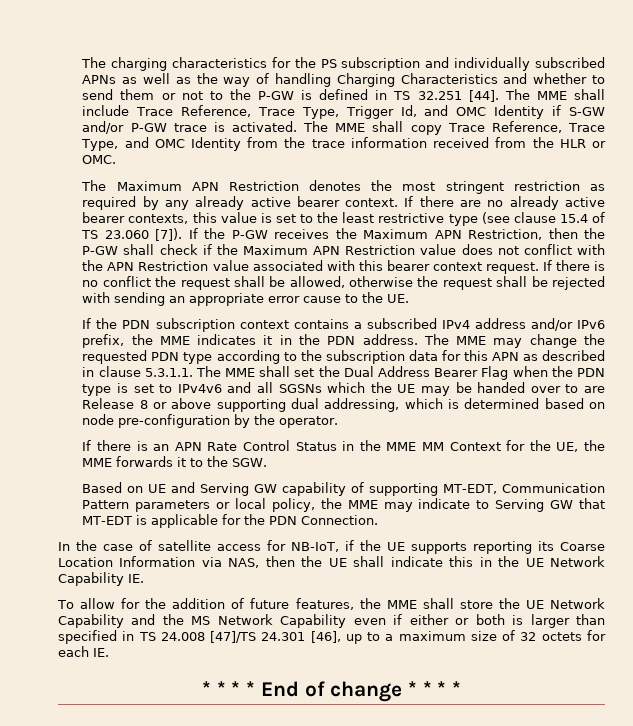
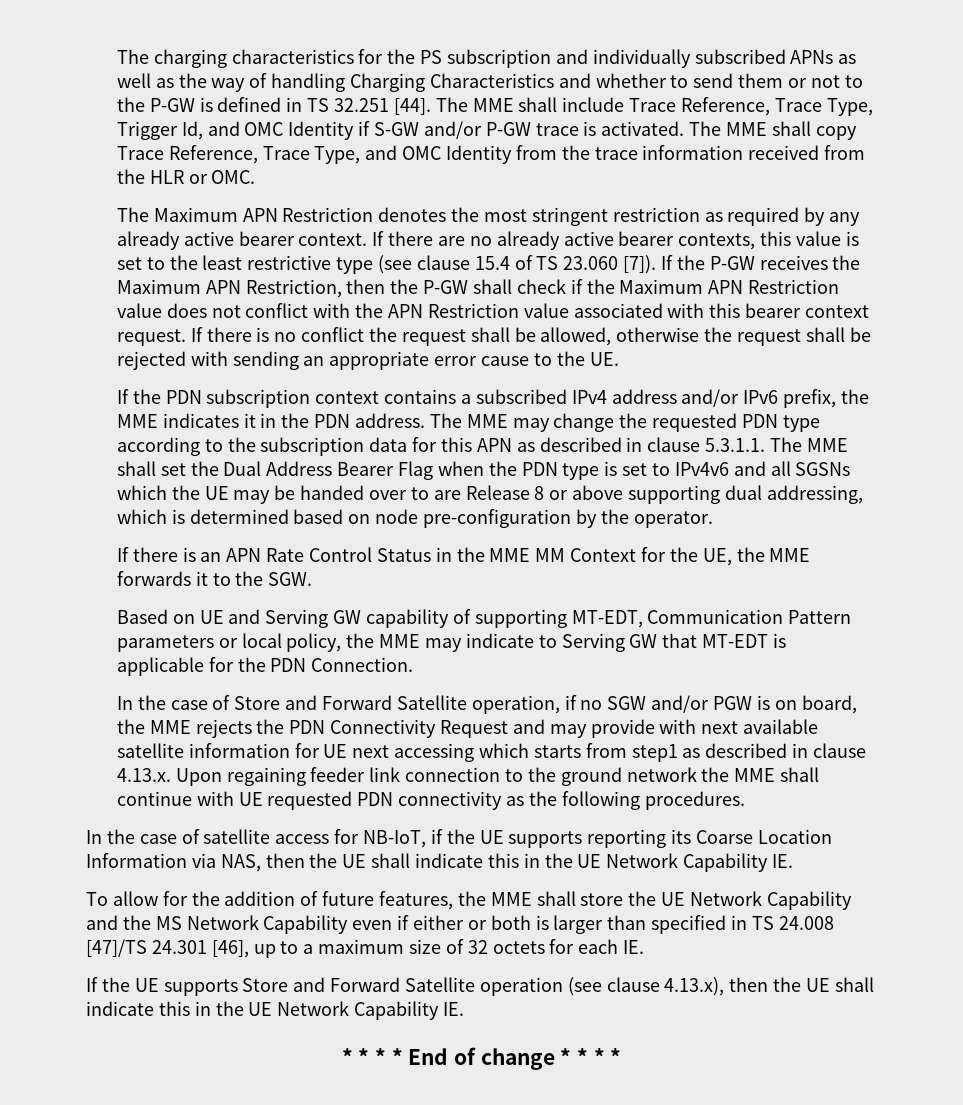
+ In the case of Store and Forward Satellite operation, if no SGW and/or PGW is on board, the MME rejects the PDN Connectivity Request and may provide with next available satellite information for UE next accessing which starts from step1 as described in clause 4.13.x. Upon regaining feeder link connection to the ground network the MME shall continue with UE requested PDN connectivity as the following procedures.
+ If the UE supports Store and Forward Satellite operation (see clause 4.13.x), then the UE shall indicate this in the UE Network Capability IE.

